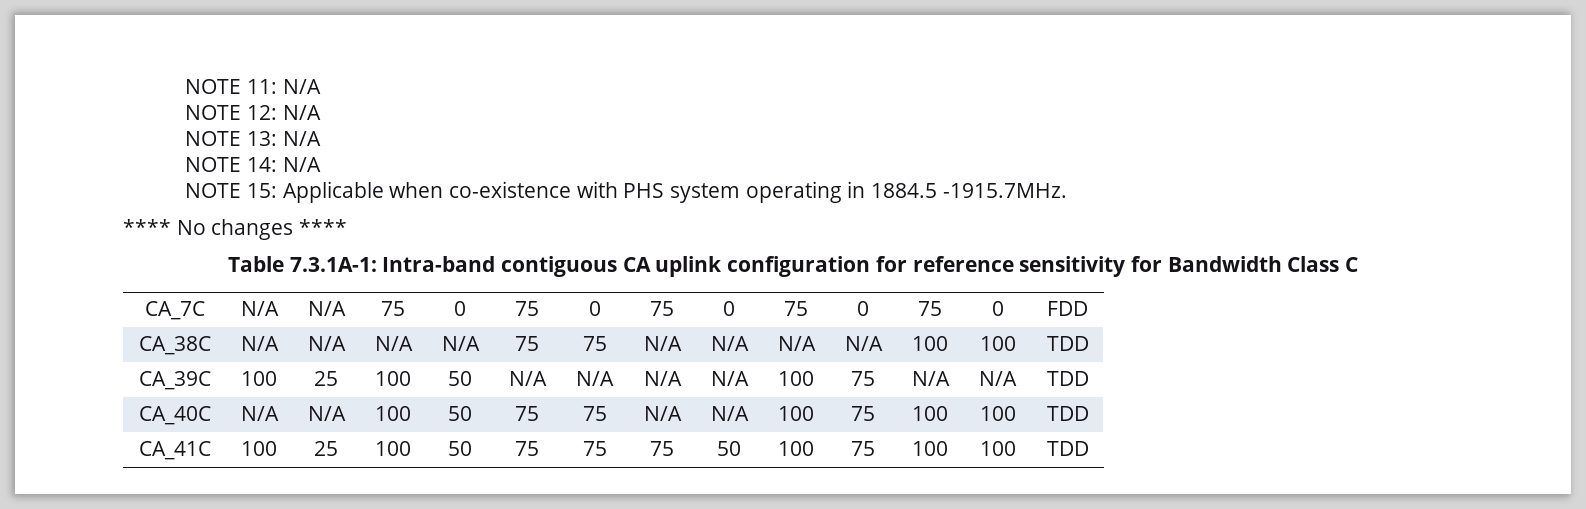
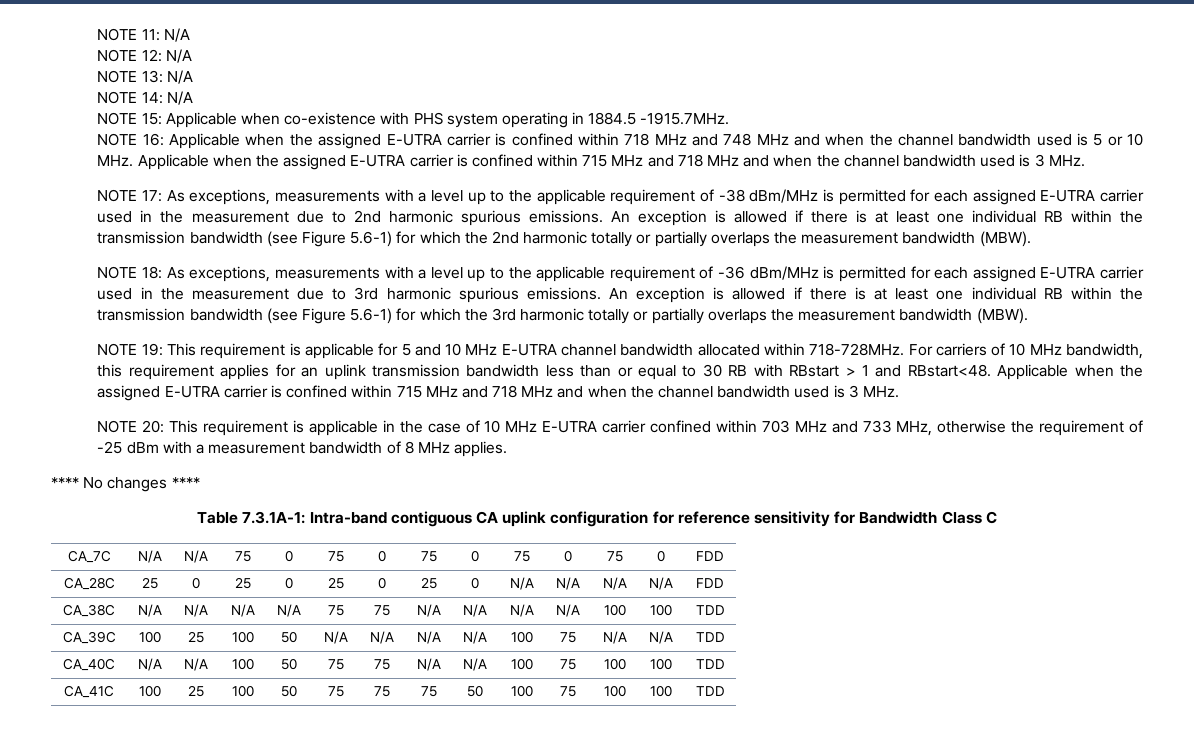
+ NOTE 16: Applicable when the assigned E-UTRA carrier is confined within 718 MHz and 748 MHz and when the channel bandwidth used is 5 or 10 MHz. Applicable when the assigned E-UTRA carrier is confined within 715 MHz and 718 MHz and when the channel bandwidth used is 3 MHz.
+ NOTE 17: As exceptions, measurements with a level up to the applicable requirement of -38 dBm/MHz is permitted for each assigned E-UTRA carrier used in the measurement due to 2nd harmonic spurious emissions. An exception is allowed if there is at least one individual RB within the transmission bandwidth (see Figure 5.6-1) for which the 2nd harmonic totally or partially overlaps the measurement bandwidth (MBW).
+ NOTE 18: As exceptions, measurements with a level up to the applicable requirement of -36 dBm/MHz is permitted for each assigned E-UTRA carrier used in the measurement due to 3rd harmonic spurious emissions. An exception is allowed if there is at least one individual RB within the transmission bandwidth (see Figure 5.6-1) for which the 3rd harmonic totally or partially overlaps the measurement bandwidth (MBW).
+ NOTE 19: This requirement is applicable for 5 and 10 MHz E-UTRA channel bandwidth allocated within 718-728MHz. For carriers of 10 MHz bandwidth, this requirement applies for an uplink transmission bandwidth less than or equal to 30 RB with RBstart > 1 and RBstart<48. Applicable when the assigned E-UTRA carrier is confined within 715 MHz and 718 MHz and when the channel bandwidth used is 3 MHz.
+ NOTE 20: This requirement is applicable in the case of 10 MHz E-UTRA carrier confined within 703 MHz and 733 MHz, otherwise the requirement of -25 dBm with a measurement bandwidth of 8 MHz applies.
+ CA_28C | 25 | 0 | 25 | 0 | 25 | 0 | 25 | 0 | N/A | N/A | N/A | N/A | FDD

